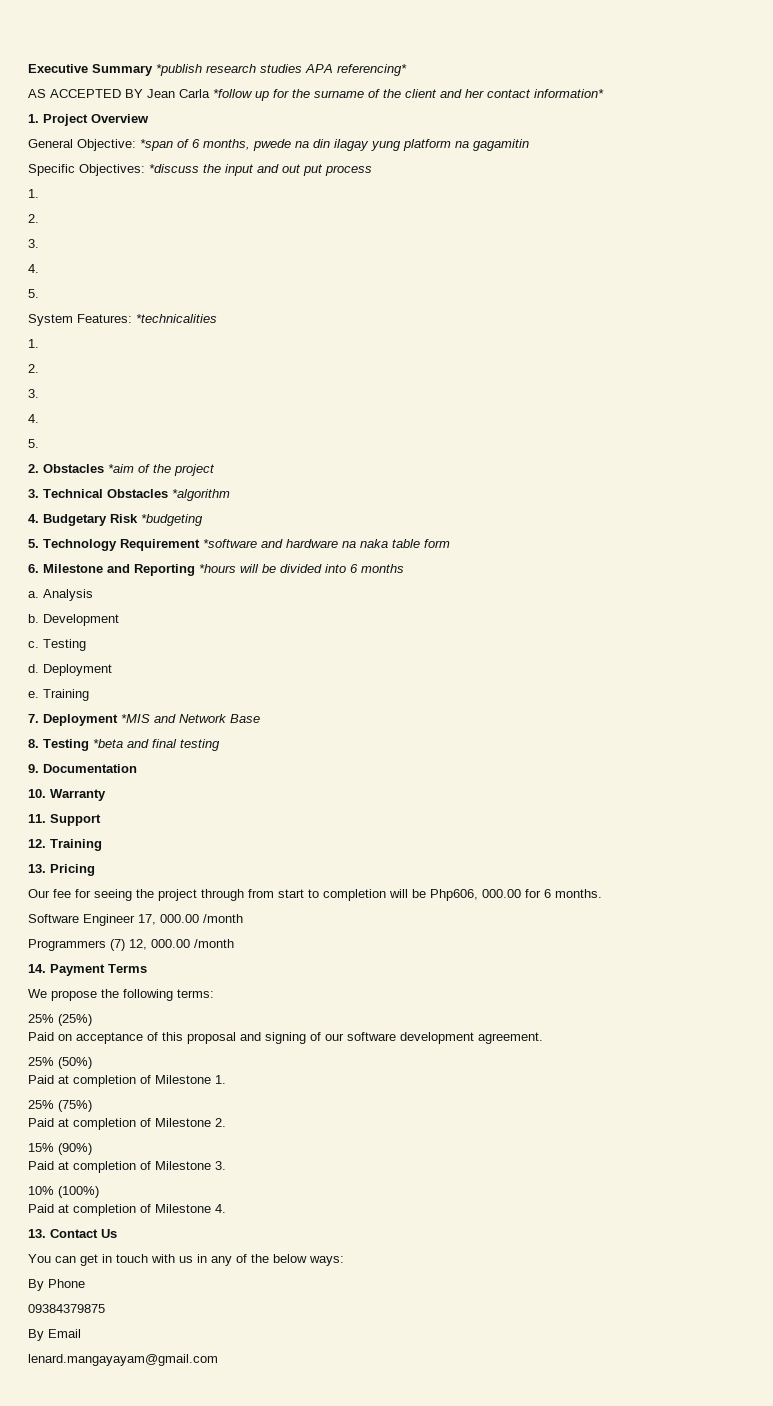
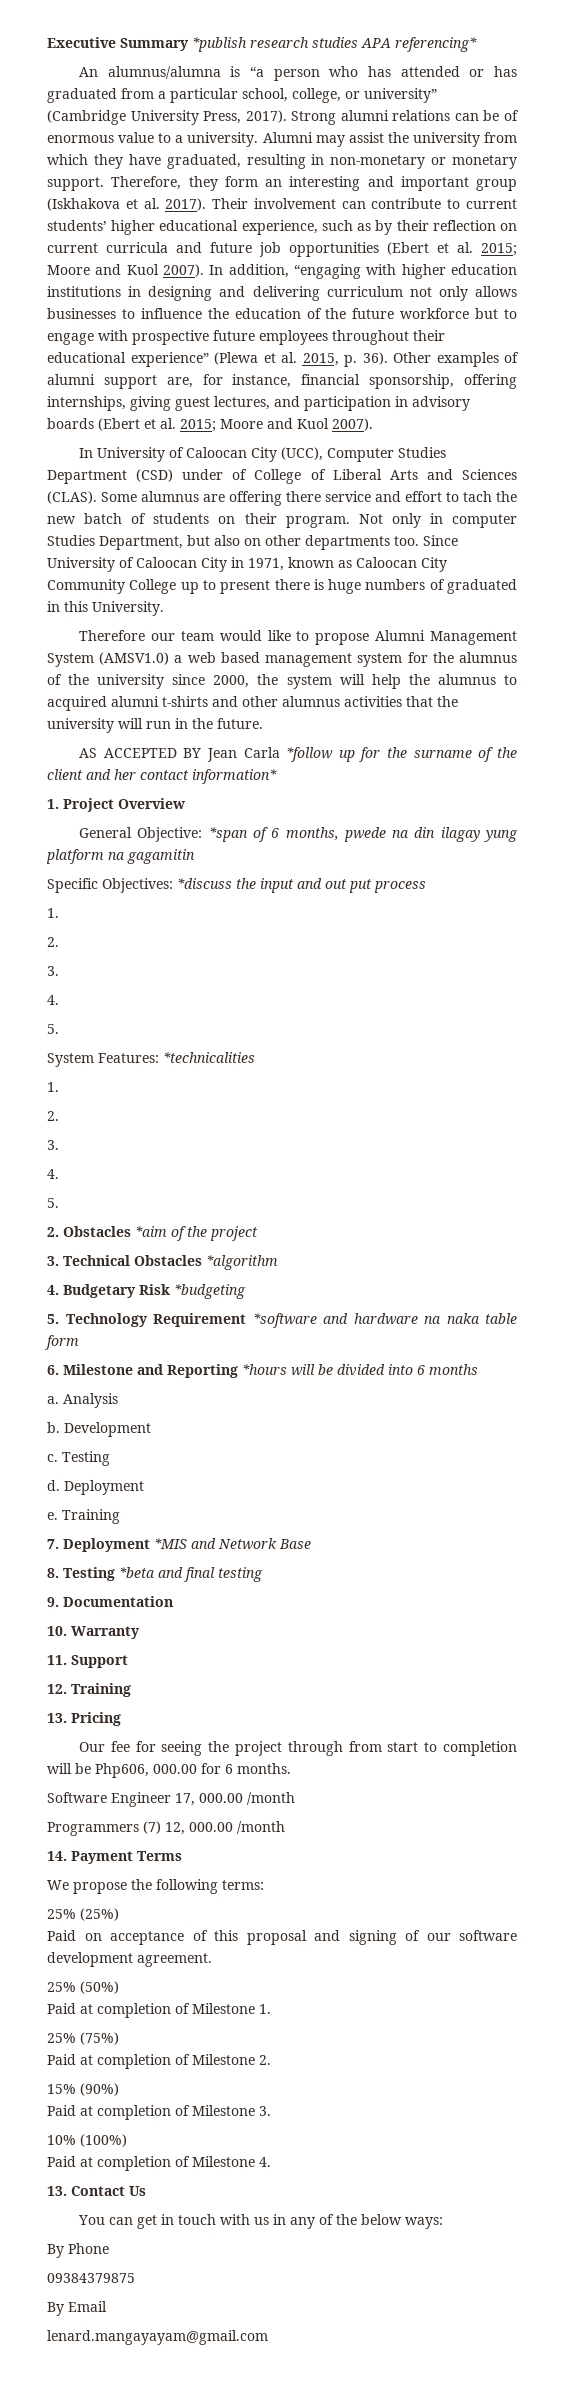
+ An alumnus/alumna is “a person who has attended or has graduated from a particular school, college, or university” (Cambridge University Press, 2017). Strong alumni relations can be of enormous value to a university. Alumni may assist the university from which they have graduated, resulting in non-monetary or monetary support. Therefore, they form an interesting and important group (Iskhakova et al. 2017). Their involvement can contribute to current students’ higher educational experience, such as by their reflection on current curricula and future job opportunities (Ebert et al. 2015; Moore and Kuol 2007). In addition, “engaging with higher education institutions in designing and delivering curriculum not only allows businesses to influence the education of the future workforce but to engage with prospective future employees throughout their educational experience” (Plewa et al. 2015, p. 36). Other examples of alumni support are, for instance, financial sponsorship, offering internships, giving guest lectures, and participation in advisory boards (Ebert et al. 2015; Moore and Kuol 2007).
+ In University of Caloocan City (UCC), Computer Studies Department (CSD) under of College of Liberal Arts and Sciences (CLAS). Some alumnus are offering there service and effort to tach the new batch of students on their program. Not only in computer Studies Department, but also on other departments too. Since University of Caloocan City in 1971, known as Caloocan City Community College up to present there is huge numbers of graduated in this University.
+ Therefore our team would like to propose Alumni Management System (AMSV1.0) a web based management system for the alumnus of the university since 2000, the system will help the alumnus to acquired alumni t-shirts and other alumnus activities that the university will run in the future.

